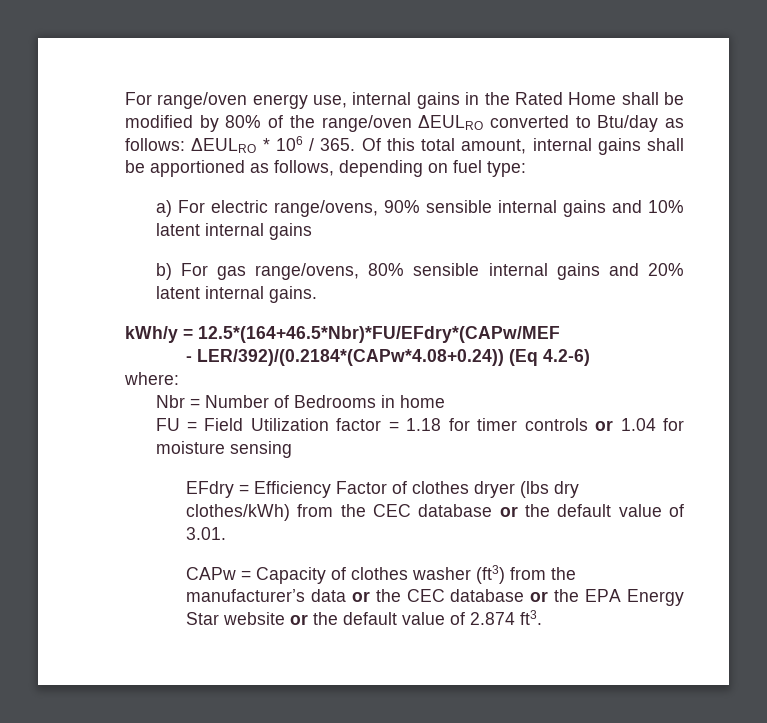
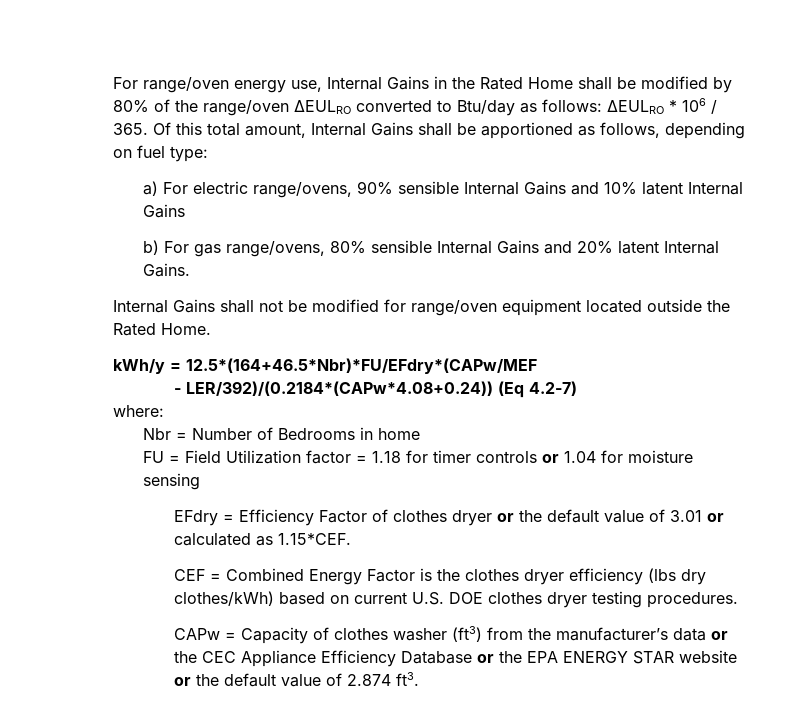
- For range/oven energy use, internal gains in the Rated Home shall be modified by 80% of the range/oven ΔEULRO converted to Btu/day as follows: ΔEULRO * 106 / 365. Of this total amount, internal gains shall be apportioned as follows, depending on fuel type:
+ For range/oven energy use, Internal Gains in the Rated Home shall be modified by 80% of the range/oven ΔEULRO converted to Btu/day as follows: ΔEULRO * 106 / 365. Of this total amount, Internal Gains shall be apportioned as follows, depending on fuel type:
- a) For electric range/ovens, 90% sensible internal gains and 10% latent internal gains
+ a) For electric range/ovens, 90% sensible Internal Gains and 10% latent Internal Gains
- b) For gas range/ovens, 80% sensible internal gains and 20% latent internal gains.
+ b) For gas range/ovens, 80% sensible Internal Gains and 20% latent Internal Gains.
+ Internal Gains shall not be modified for range/oven equipment located outside the Rated Home.
- - LER/392)/(0.2184*(CAPw*4.08+0.24)) (Eq 4.2-6)
+ - LER/392)/(0.2184*(CAPw*4.08+0.24)) (Eq 4.2-7)
- EFdry = Efficiency Factor of clothes dryer (lbs dry clothes/kWh) from the CEC database or the default value of 3.01.
+ EFdry = Efficiency Factor of clothes dryer or the default value of 3.01 or calculated as 1.15*CEF.
+ CEF = Combined Energy Factor is the clothes dryer efficiency (lbs dry clothes/kWh) based on current U.S. DOE clothes dryer testing procedures.
- CAPw = Capacity of clothes washer (ft3) from the manufacturer’s data or the CEC database or the EPA Energy Star website or the default value of 2.874 ft3.
+ CAPw = Capacity of clothes washer (ft3) from the manufacturer’s data or the CEC Appliance Efficiency Database or the EPA ENERGY STAR website or the default value of 2.874 ft3.

